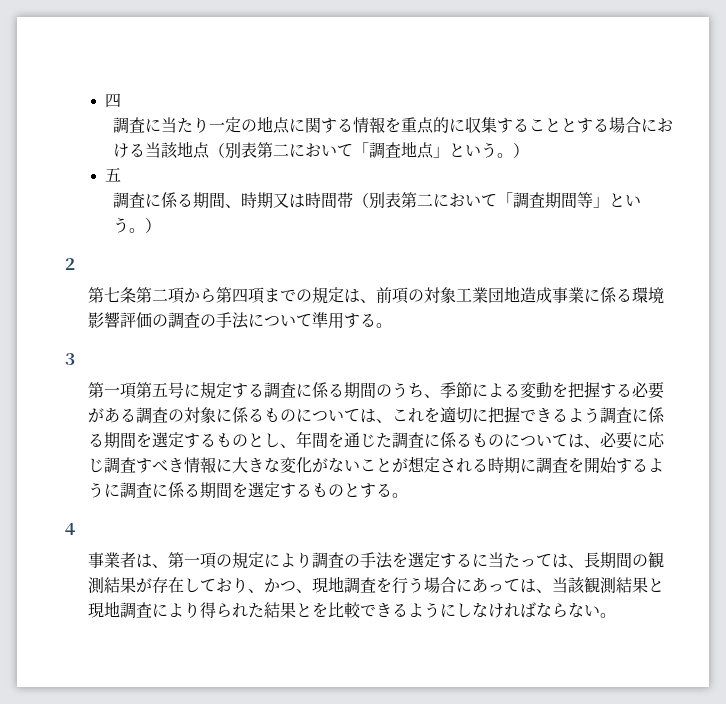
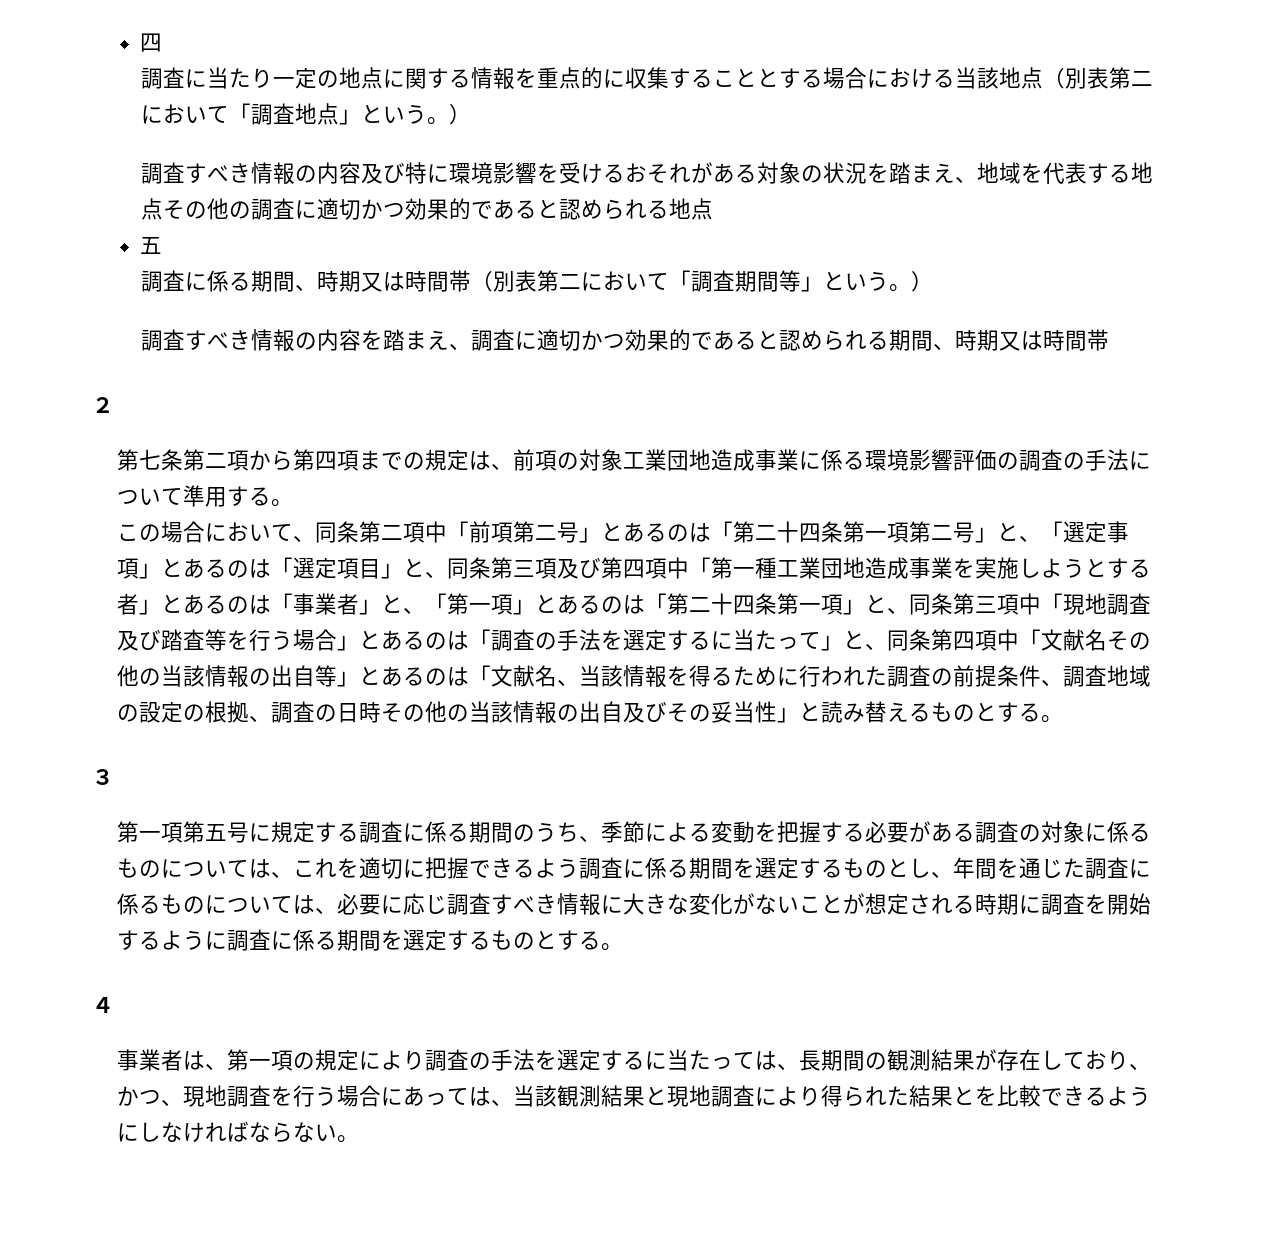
+ 調査すべき情報の内容及び特に環境影響を受けるおそれがある対象の状況を踏まえ、地域を代表する地点その他の調査に適切かつ効果的であると認められる地点
+ 調査すべき情報の内容を踏まえ、調査に適切かつ効果的であると認められる期間、時期又は時間帯
+ この場合において、同条第二項中「前項第二号」とあるのは「第二十四条第一項第二号」と、「選定事項」とあるのは「選定項目」と、同条第三項及び第四項中「第一種工業団地造成事業を実施しようとする者」とあるのは「事業者」と、「第一項」とあるのは「第二十四条第一項」と、同条第三項中「現地調査及び踏査等を行う場合」とあるのは「調査の手法を選定するに当たって」と、同条第四項中「文献名その他の当該情報の出自等」とあるのは「文献名、当該情報を得るために行われた調査の前提条件、調査地域の設定の根拠、調査の日時その他の当該情報の出自及びその妥当性」と読み替えるものとする。

